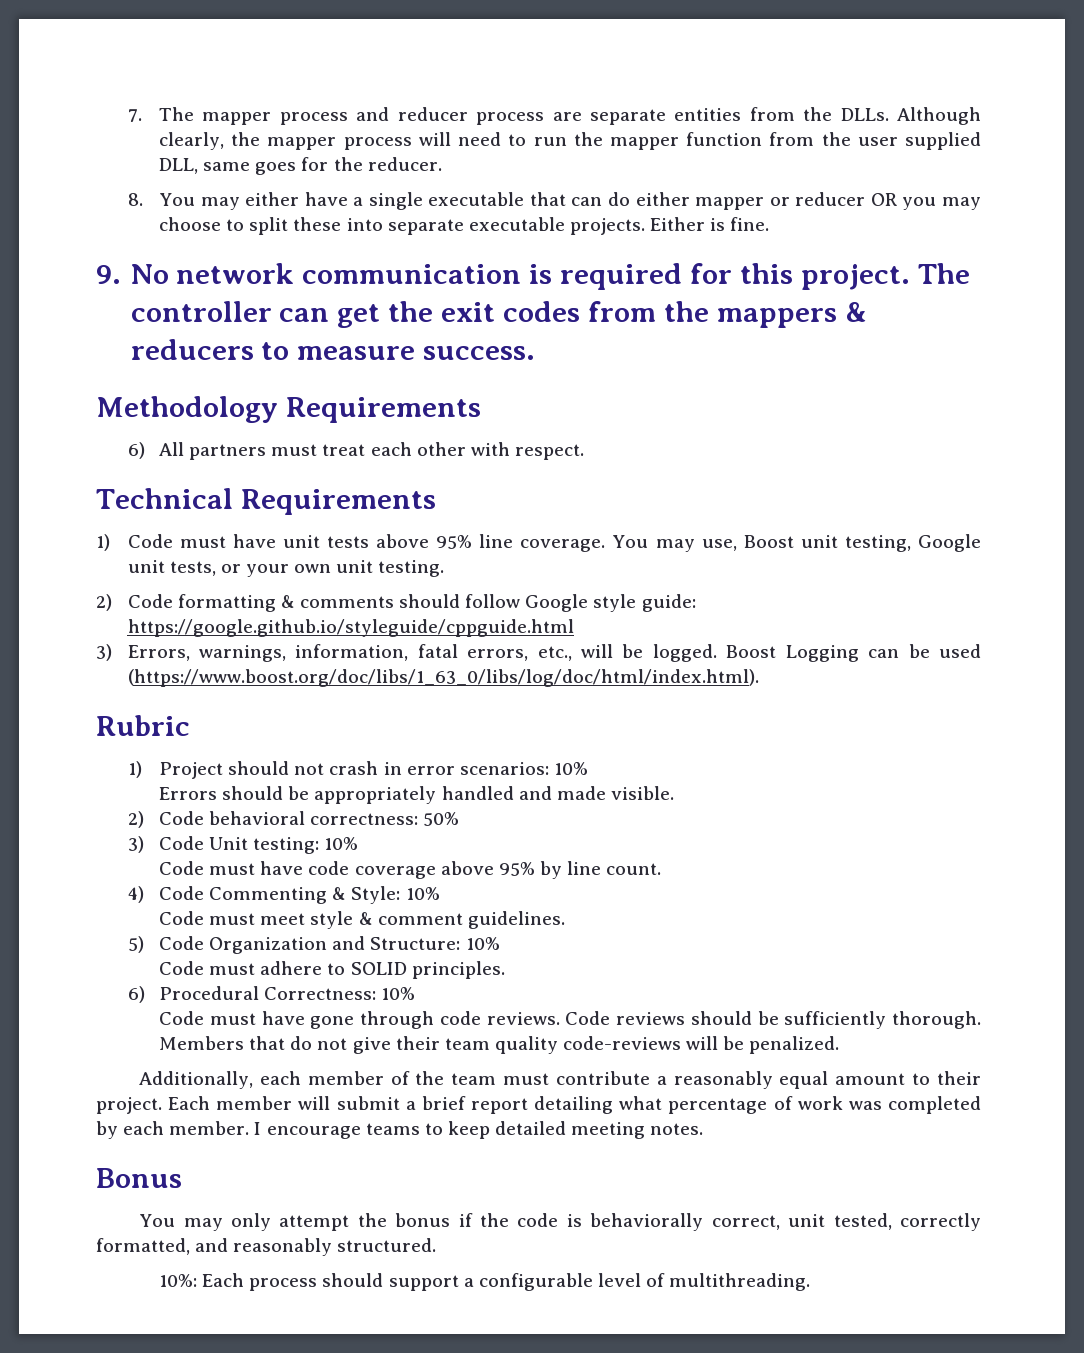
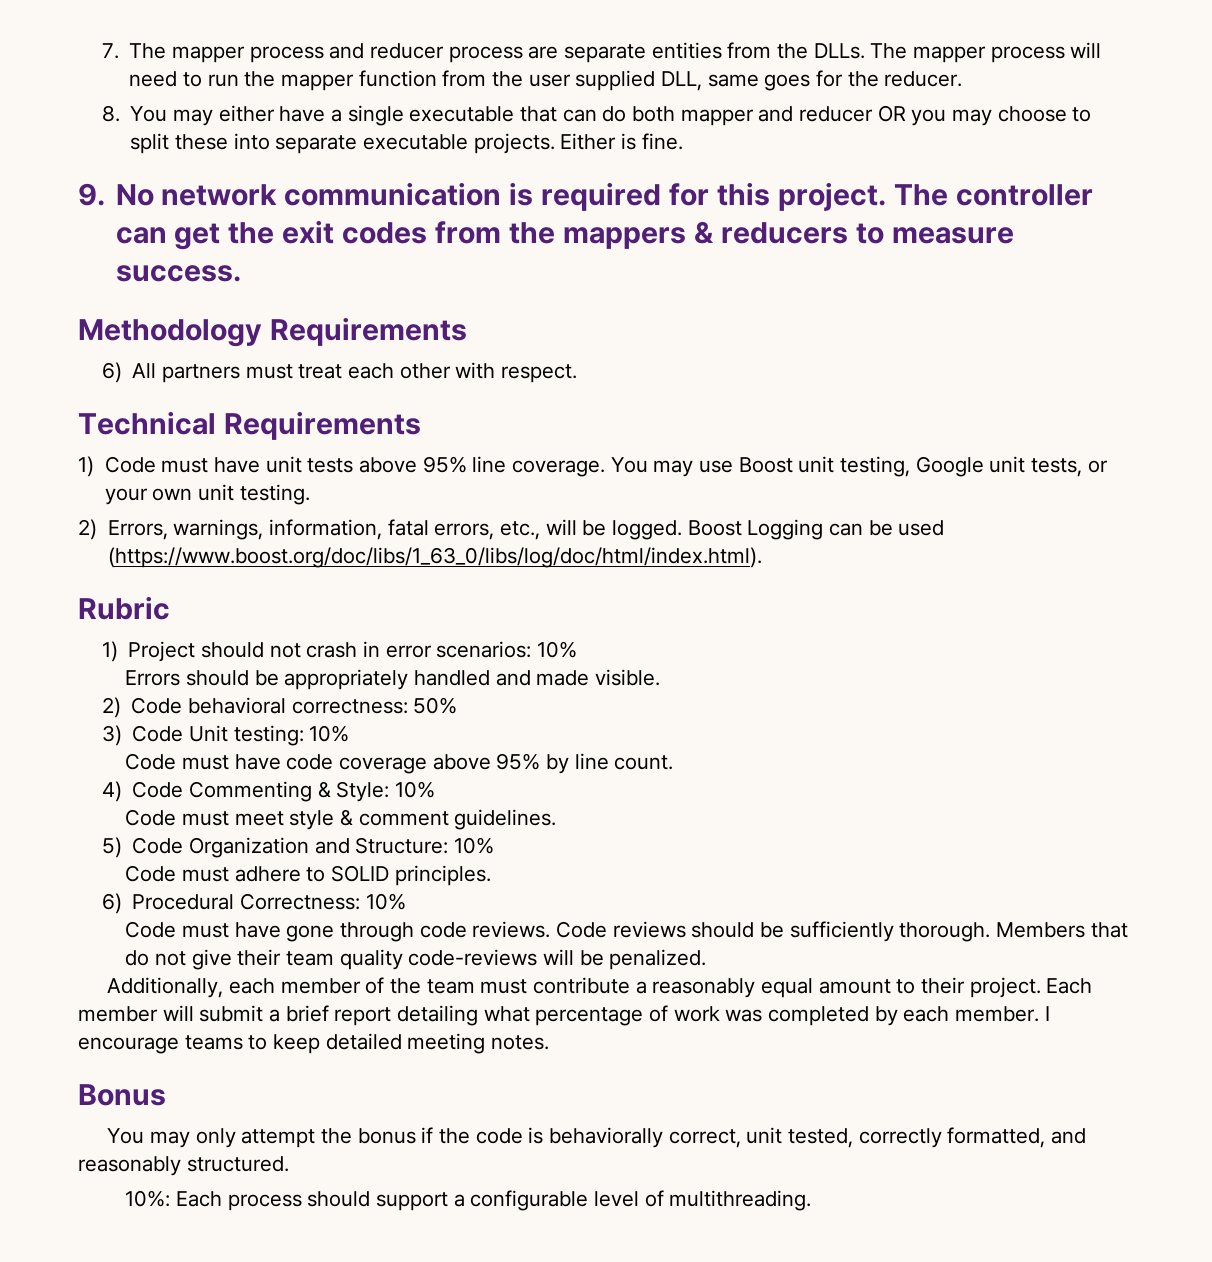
- Although clearly, the mapper process will need to run the mapper function from the user supplied DLL, same goes for the reducer.
+ The mapper process will need to run the mapper function from the user supplied DLL, same goes for the reducer.
- 8. You may either have a single executable that can do either mapper or reducer OR you may choose to split these into separate executable projects.
+ 8. You may either have a single executable that can do both mapper and reducer OR you may choose to split these into separate executable projects.
- You may use, Boost unit testing, Google unit tests, or your own unit testing.
+ You may use Boost unit testing, Google unit tests, or your own unit testing.
- 2) Code formatting & comments should follow Google style guide: https://google.github.io/styleguide/cppguide.html
- 3) Errors, warnings, information, fatal errors, etc., will be logged.
+ 2) Errors, warnings, information, fatal errors, etc., will be logged.

